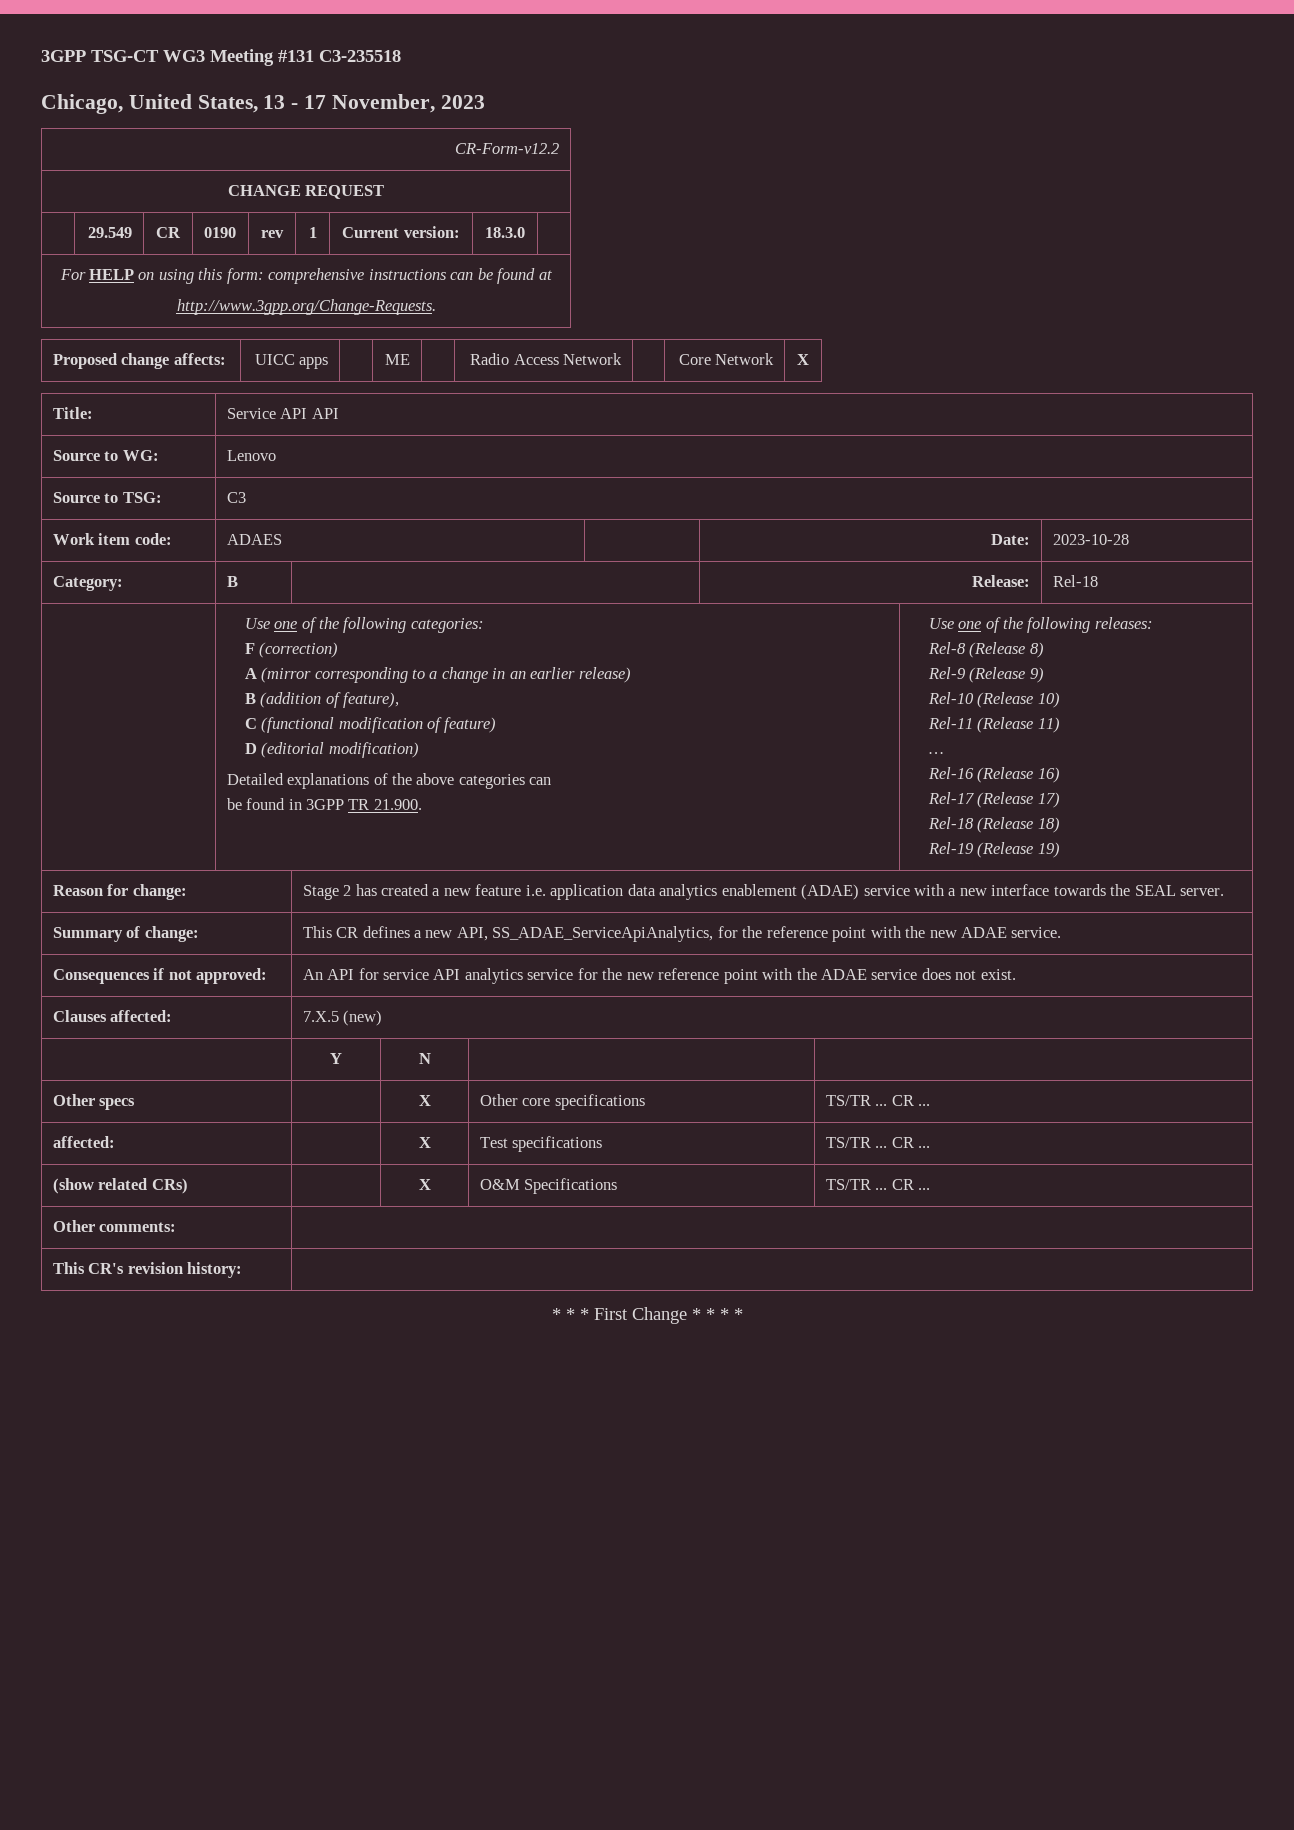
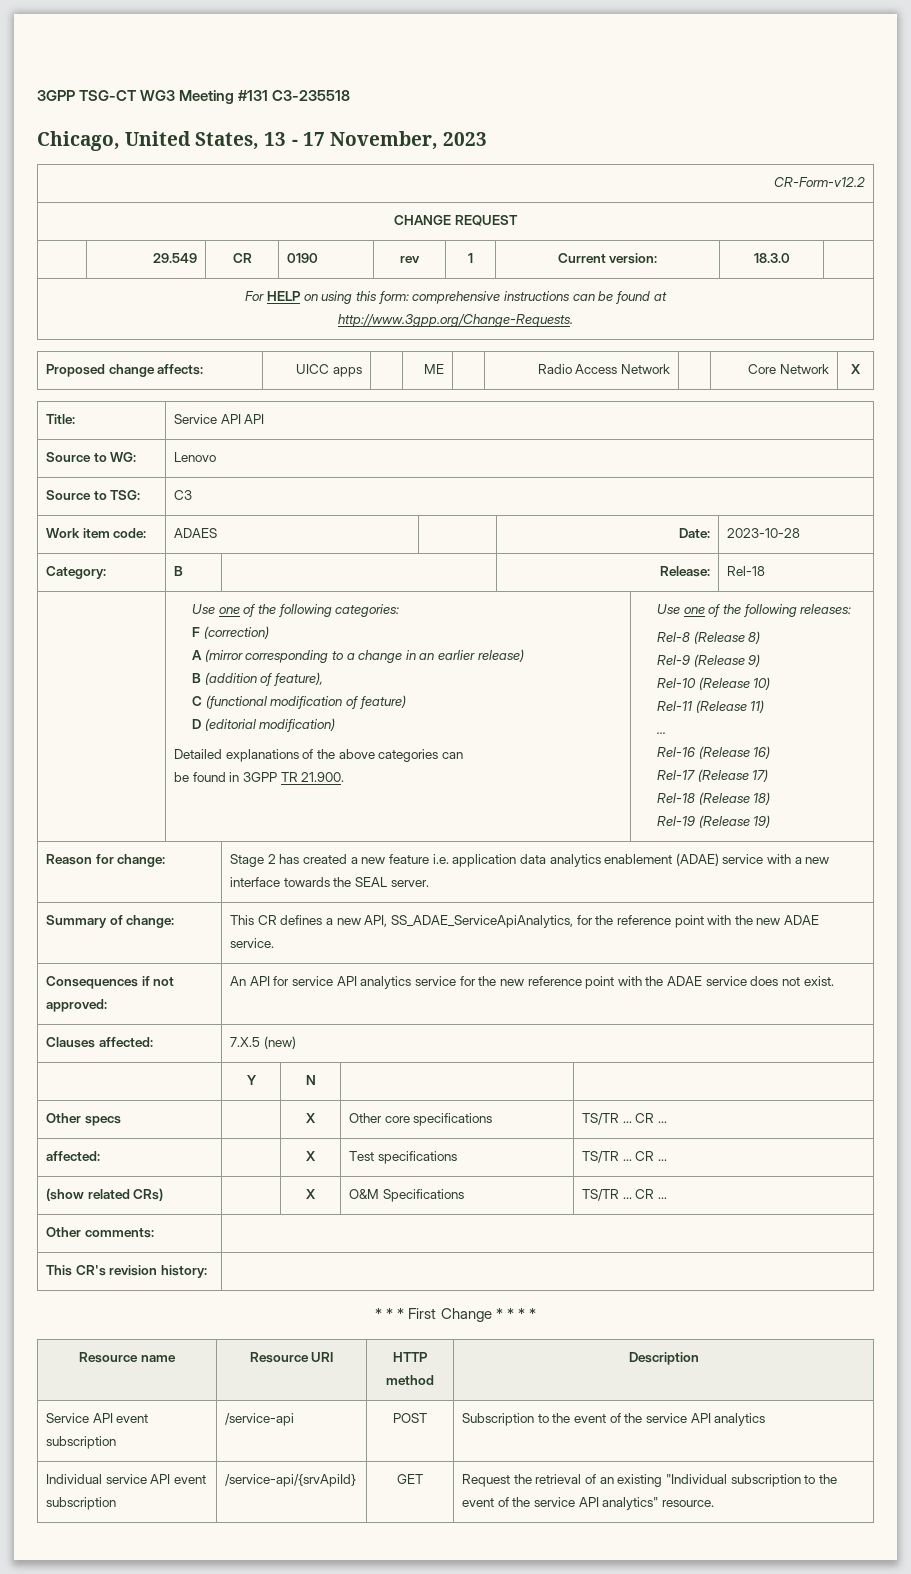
+ Resource name | Resource URI | HTTP method | Description
+ Service API event subscription | /service-api | POST | Subscription to the event of the service API analytics
+ Individual service API event subscription | /service-api/{srvApiId} | GET | Request the retrieval of an existing "Individual subscription to the event of the service API analytics" resource.

